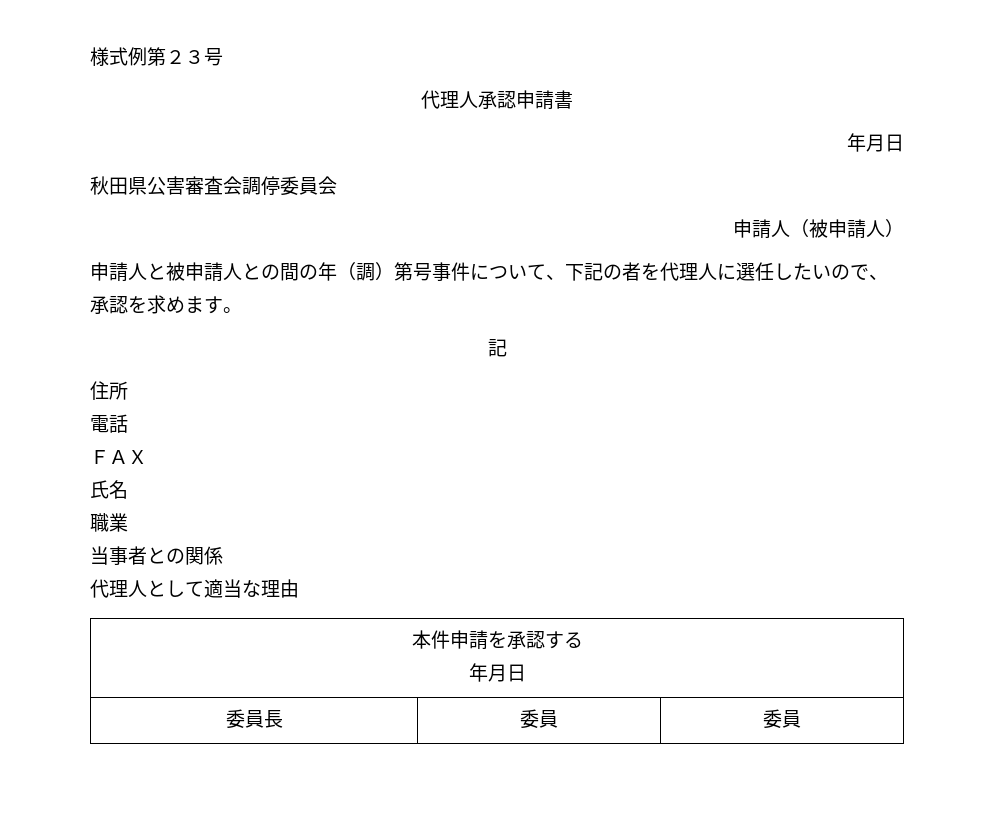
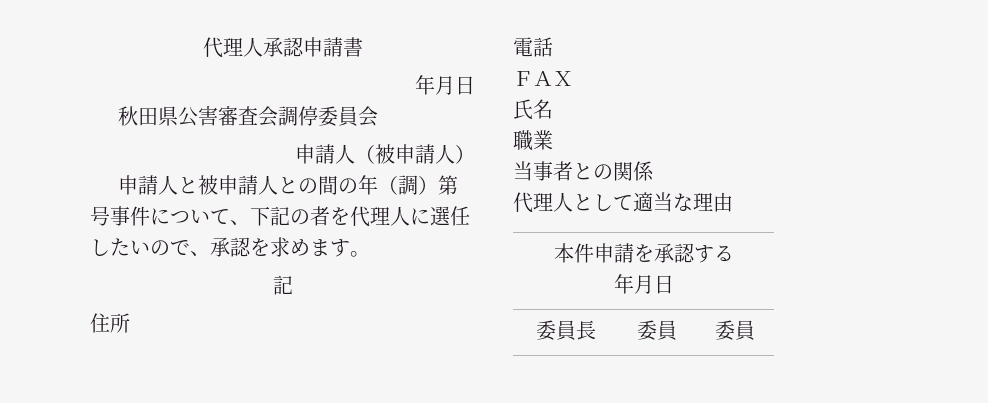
- 様式例第２３号

